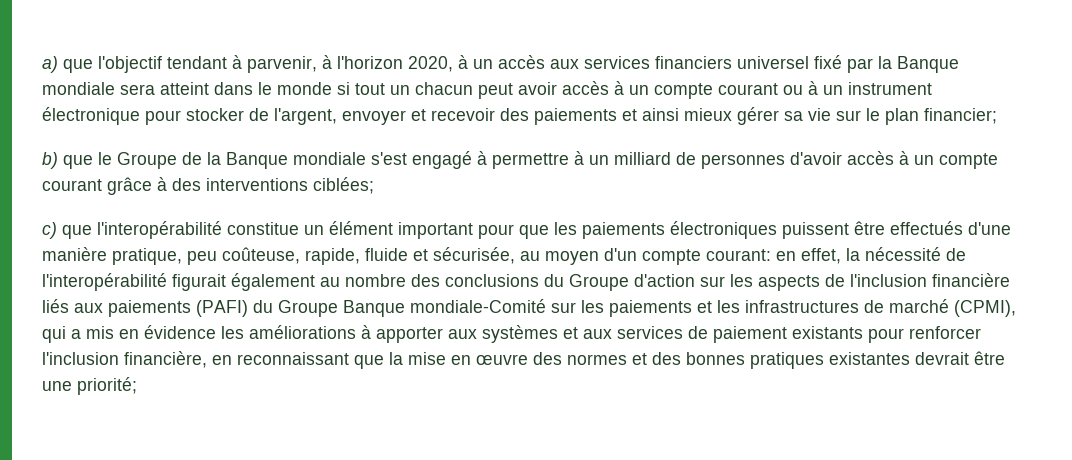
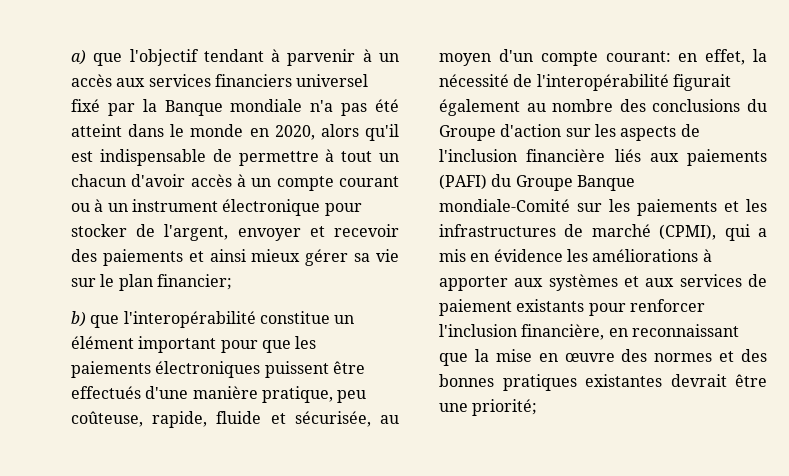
- a) que l'objectif tendant à parvenir, à l'horizon 2020, à un accès aux services financiers universel fixé par la Banque mondiale sera atteint dans le monde si tout un chacun peut avoir accès à un compte courant ou à un instrument électronique pour stocker de l'argent, envoyer et recevoir des paiements et ainsi mieux gérer sa vie sur le plan financier;
+ a) que l'objectif tendant à parvenir à un accès aux services financiers universel fixé par la Banque mondiale n'a pas été atteint dans le monde en 2020, alors qu'il est indispensable de permettre à tout un chacun d'avoir accès à un compte courant ou à un instrument électronique pour stocker de l'argent, envoyer et recevoir des paiements et ainsi mieux gérer sa vie sur le plan financier;
- b) que le Groupe de la Banque mondiale s'est engagé à permettre à un milliard de personnes d'avoir accès à un compte courant grâce à des interventions ciblées;
- c) que l'interopérabilité constitue un élément important pour que les paiements électroniques puissent être effectués d'une manière pratique, peu coûteuse, rapide, fluide et sécurisée, au moyen d'un compte courant:
+ b) que l'interopérabilité constitue un élément important pour que les paiements électroniques puissent être effectués d'une manière pratique, peu coûteuse, rapide, fluide et sécurisée, au moyen d'un compte courant:

